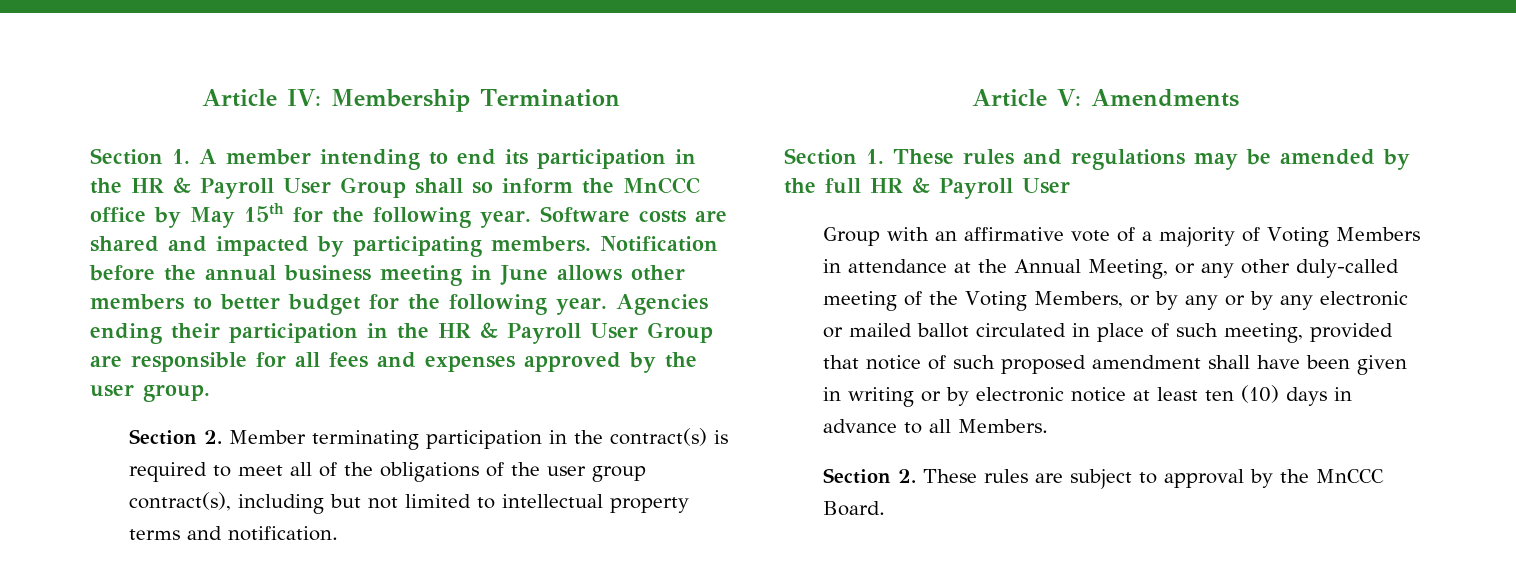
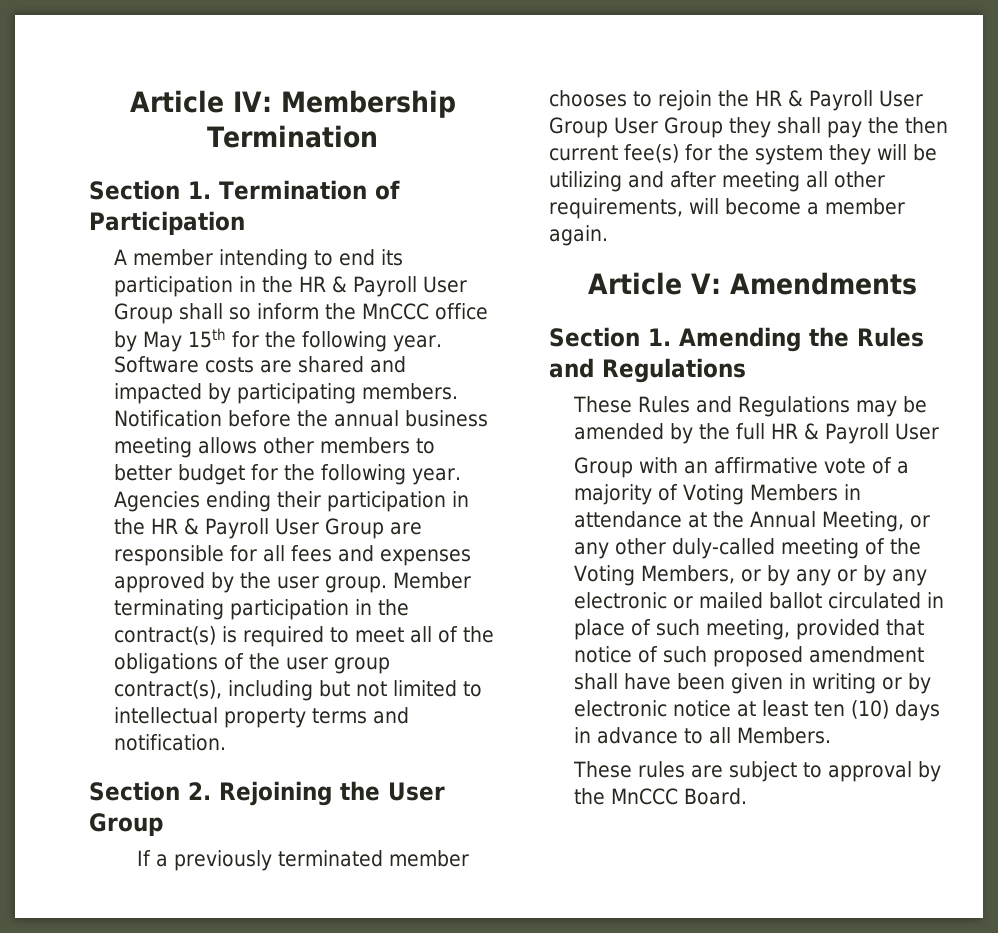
- Section 1. A member intending to end its participation in the HR & Payroll User Group shall so inform the MnCCC office by May 15th for the following year.
+ Section 1. Termination of Participation
+ A member intending to end its participation in the HR & Payroll User Group shall so inform the MnCCC office by May 15th for the following year.
- Notification before the annual business meeting in June allows other members to better budget for the following year.
+ Notification before the annual business meeting allows other members to better budget for the following year.
- Agencies ending their participation in the HR & Payroll User Group are responsible for all fees and expenses approved by the user group.
- Section 2. Member terminating participation in the contract(s) is required to meet all of the obligations of the user group contract(s), including but not limited to intellectual property terms and notification.
+ Agencies ending their participation in the HR & Payroll User Group are responsible for all fees and expenses approved by the user group. Member terminating participation in the contract(s) is required to meet all of the obligations of the user group contract(s), including but not limited to intellectual property terms and notification.
+ Section 2. Rejoining the User Group
+ If a previously terminated member chooses to rejoin the HR & Payroll User Group User Group they shall pay the then current fee(s) for the system they will be utilizing and after meeting all other requirements, will become a member again.
- Section 1. These rules and regulations may be amended by the full HR & Payroll User
+ Section 1. Amending the Rules and Regulations
+ These Rules and Regulations may be amended by the full HR & Payroll User
- Section 2. These rules are subject to approval by the MnCCC Board.
+ These rules are subject to approval by the MnCCC Board.

